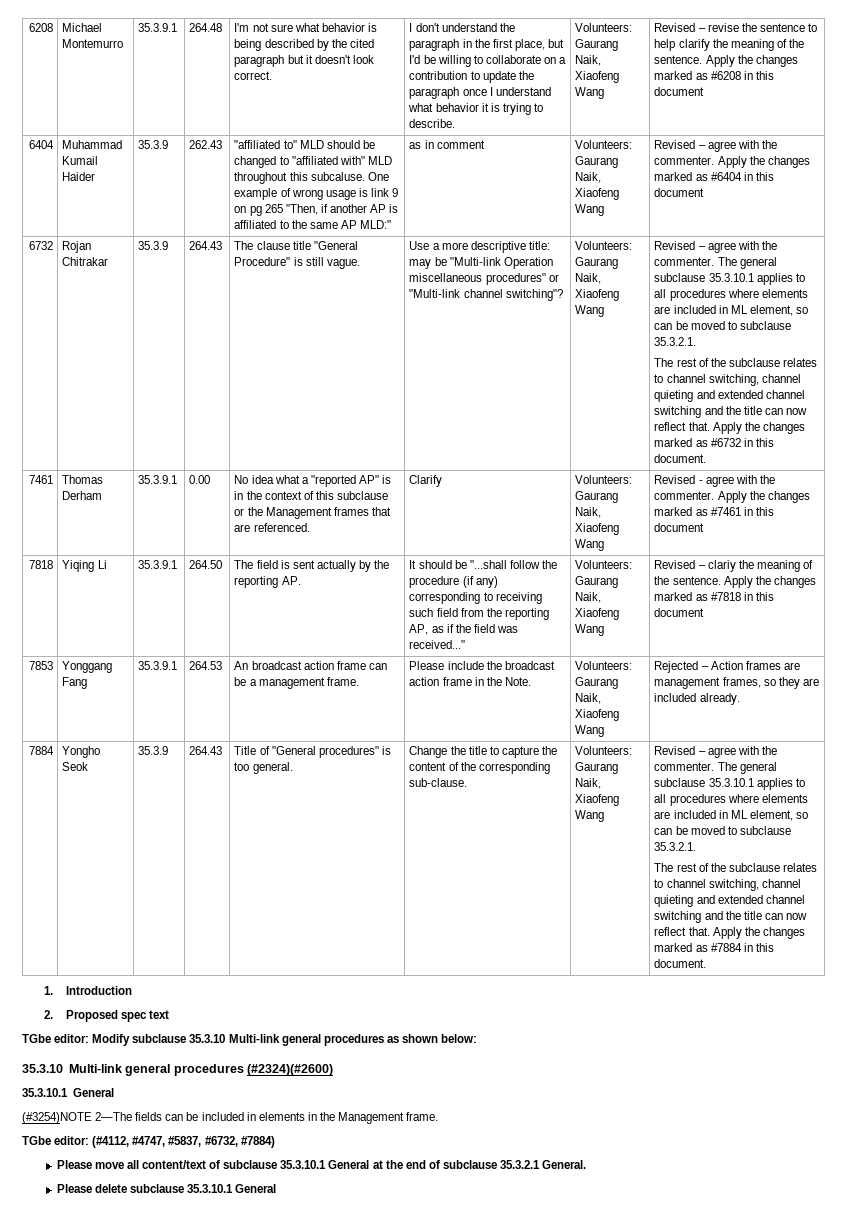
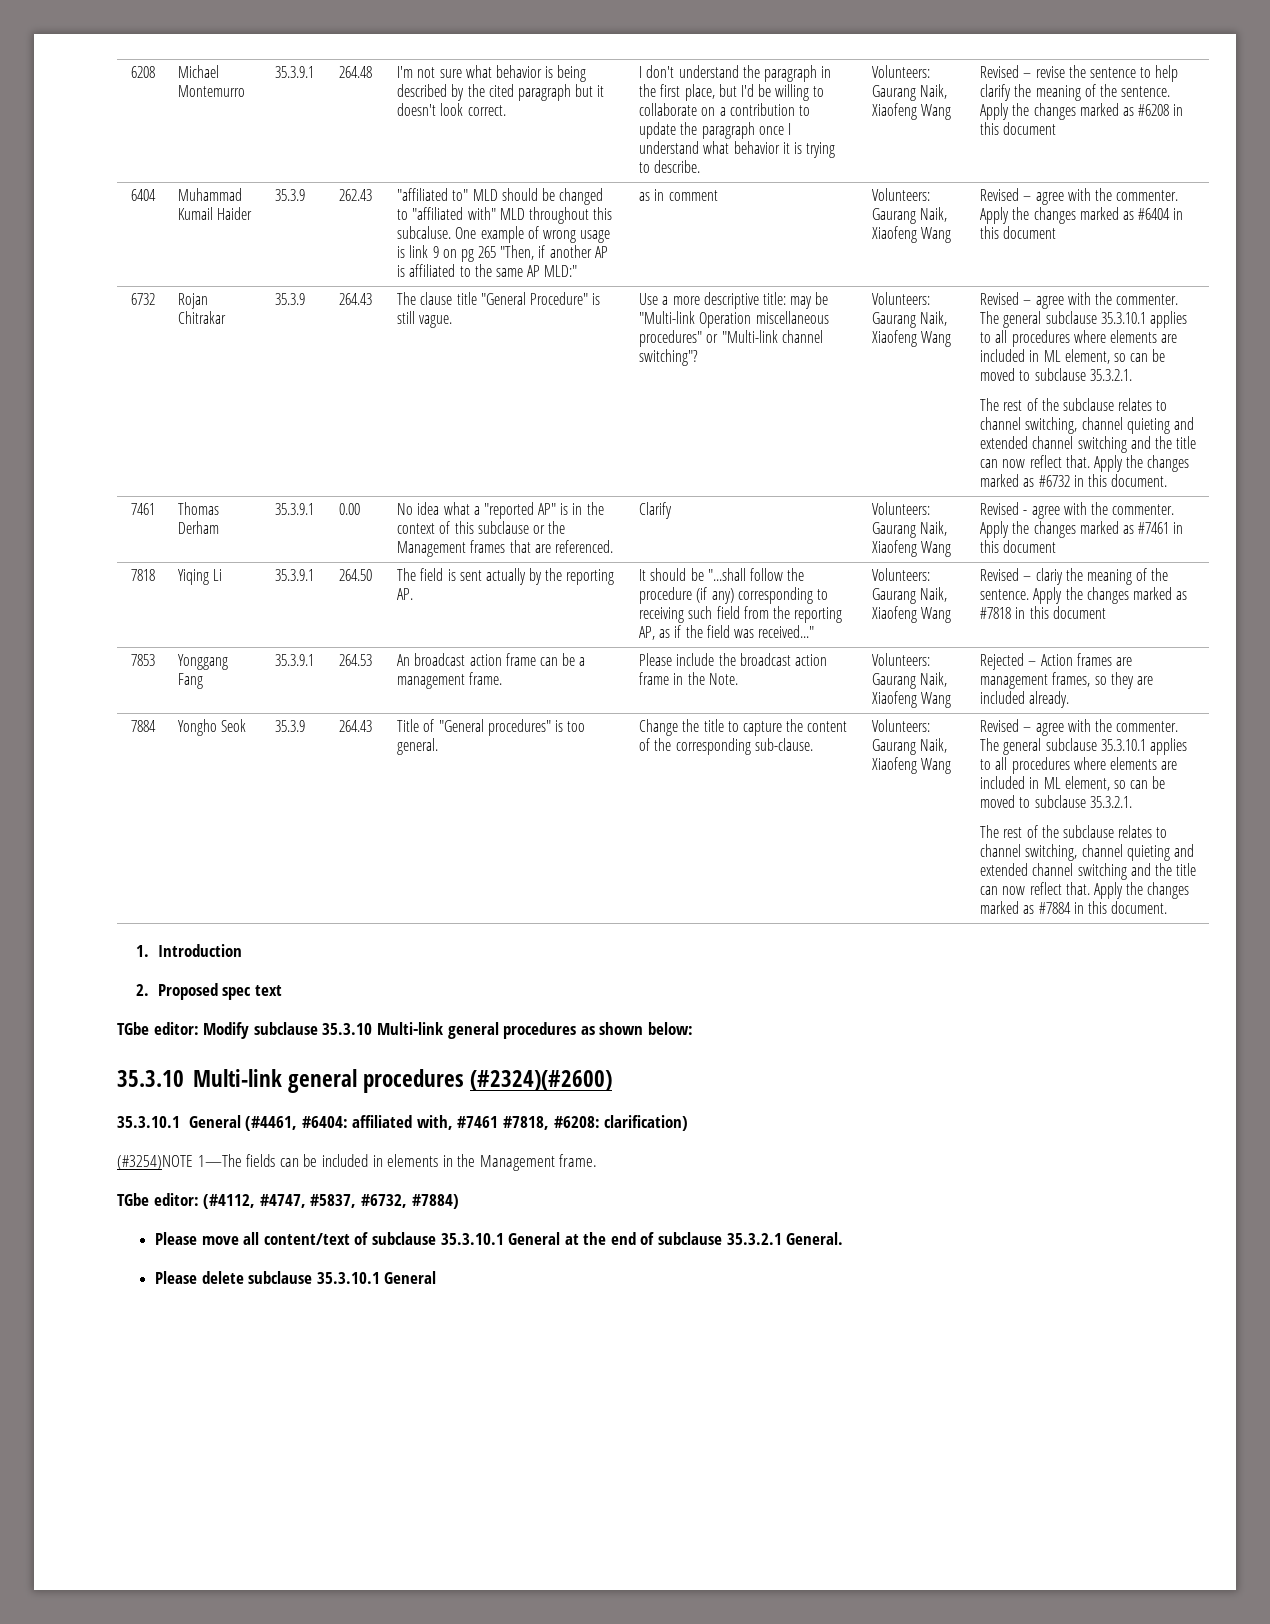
  35.3.10 Multi-link general procedures (#2324)(#2600)
- 35.3.10.1 General
+ 35.3.10.1 General (#4461, #6404: affiliated with, #7461 #7818, #6208: clarification)
- (#3254)NOTE 2—The fields can be included in elements in the Management frame.
+ (#3254)NOTE 1—The fields can be included in elements in the Management frame.

